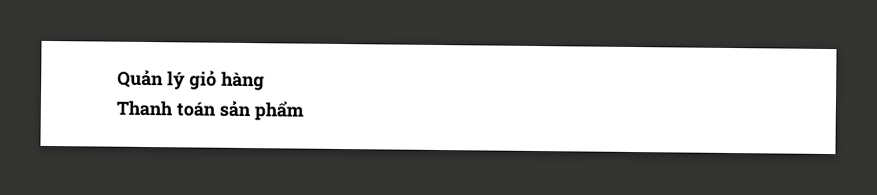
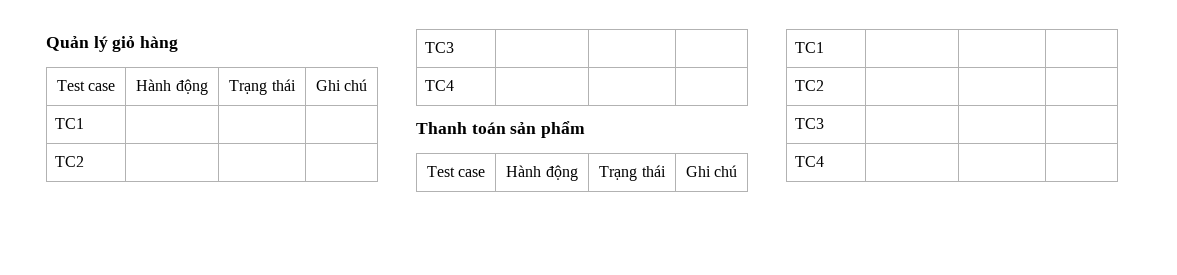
  Quản lý giỏ hàng
+ Test case | Hành động | Trạng thái | Ghi chú
+ TC1 | | |
+ TC2 | | |
+ TC3 | | |
+ TC4 | | |
  Thanh toán sản phẩm
+ Test case | Hành động | Trạng thái | Ghi chú
+ TC1 | | |
+ TC2 | | |
+ TC3 | | |
+ TC4 | | |

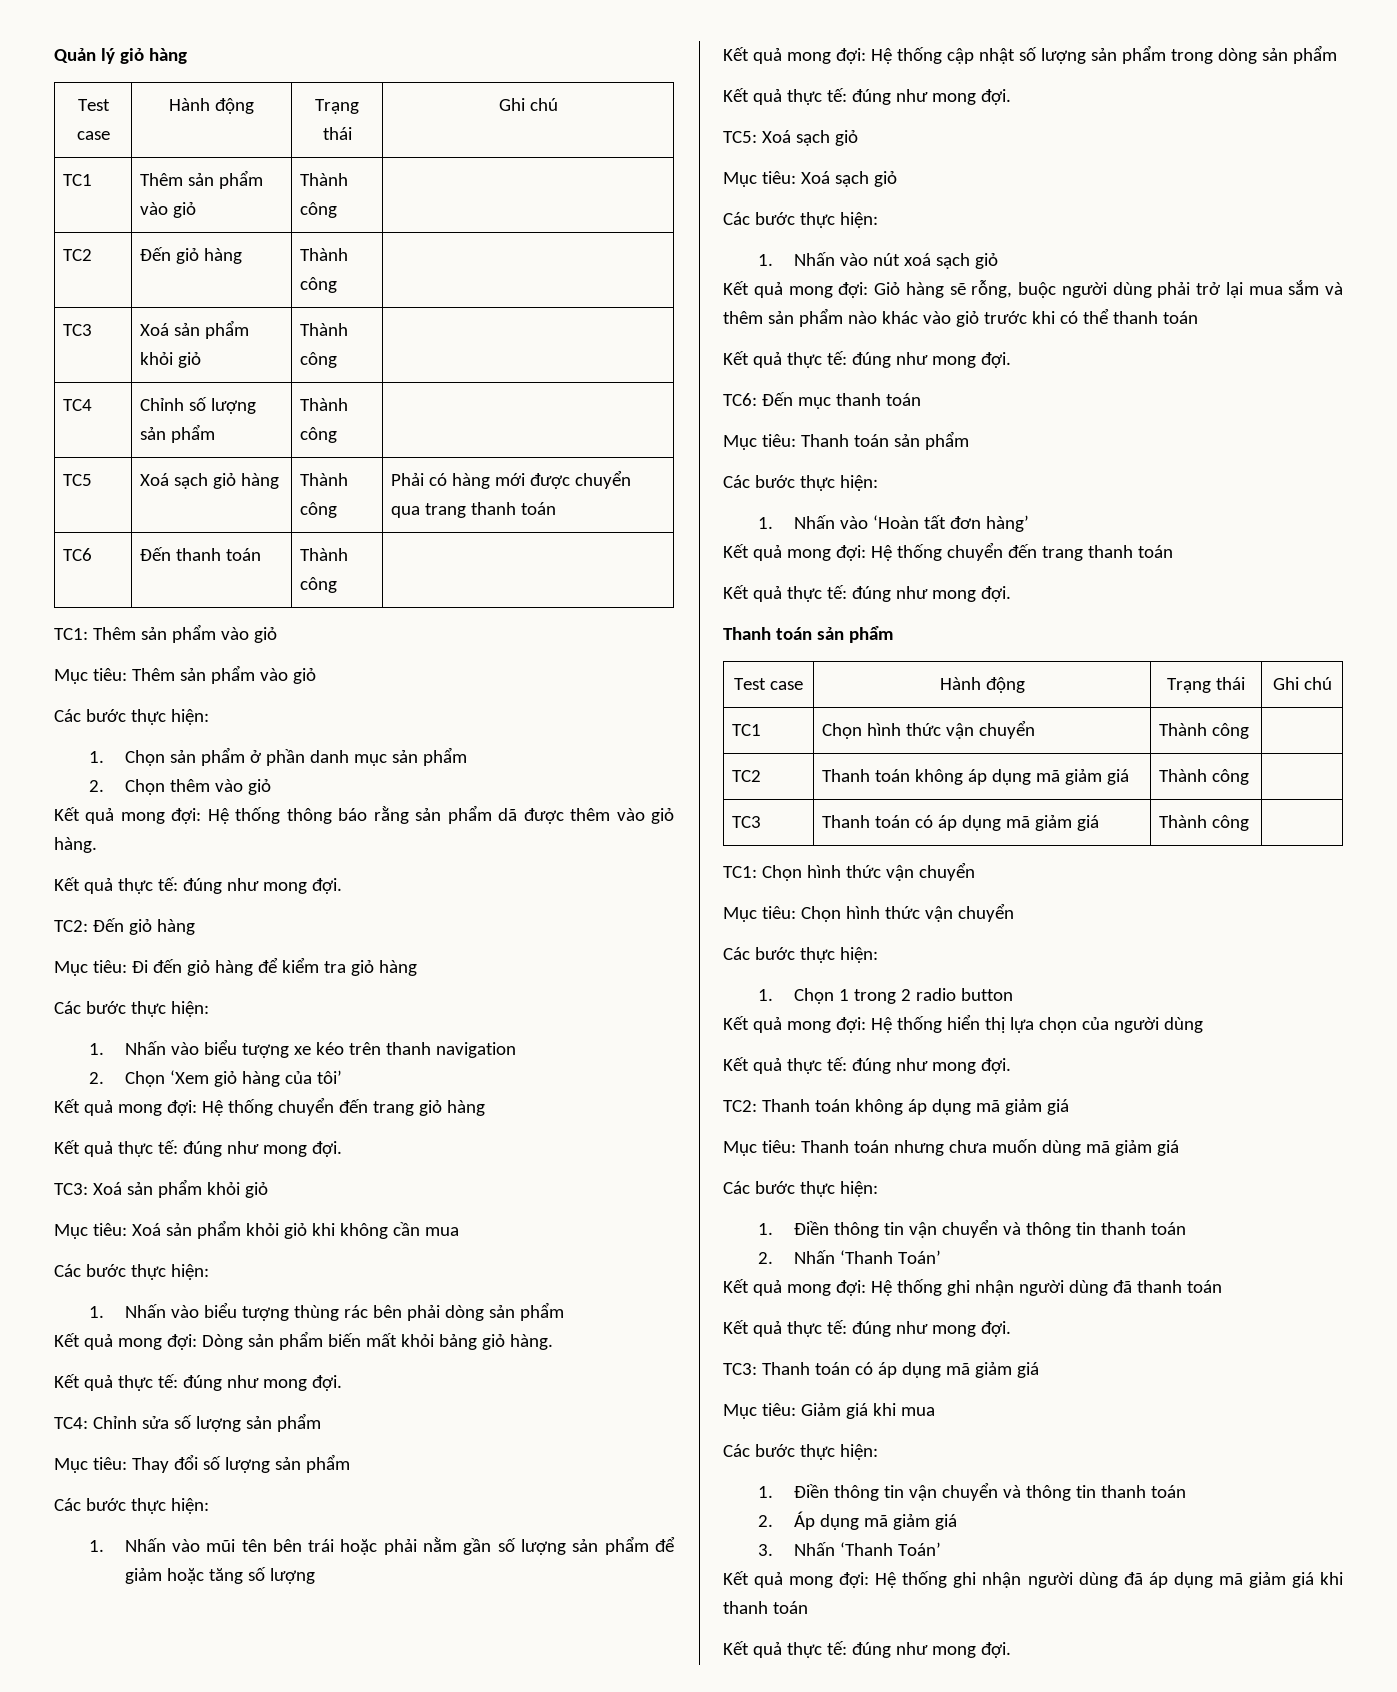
  Quản lý giỏ hàng
  Test case | Hành động | Trạng thái | Ghi chú
- TC1 | | |
- TC2 | | |
- TC3 | | |
- TC4 | | |
+ TC1 | Thêm sản phẩm vào giỏ | Thành công |
+ TC2 | Đến giỏ hàng | Thành công |
+ TC3 | Xoá sản phẩm khỏi giỏ | Thành công |
+ TC4 | Chỉnh số lượng sản phẩm | Thành công |
+ TC5 | Xoá sạch giỏ hàng | Thành công | Phải có hàng mới được chuyển qua trang thanh toán
+ TC6 | Đến thanh toán | Thành công |
+ TC1: Thêm sản phẩm vào giỏ
+ Mục tiêu: Thêm sản phẩm vào giỏ
+ Các bước thực hiện:
+ 1. Chọn sản phẩm ở phần danh mục sản phẩm
+ 2. Chọn thêm vào giỏ
+ Kết quả mong đợi: Hệ thống thông báo rằng sản phẩm dã được thêm vào giỏ hàng.
+ Kết quả thực tế: đúng như mong đợi.
+ TC2: Đến giỏ hàng
+ Mục tiêu: Đi đến giỏ hàng để kiểm tra giỏ hàng
+ Các bước thực hiện:
+ 1. Nhấn vào biểu tượng xe kéo trên thanh navigation
+ 2. Chọn ‘Xem giỏ hàng của tôi’
+ Kết quả mong đợi: Hệ thống chuyển đến trang giỏ hàng
+ Kết quả thực tế: đúng như mong đợi.
+ TC3: Xoá sản phẩm khỏi giỏ
+ Mục tiêu: Xoá sản phẩm khỏi giỏ khi không cần mua
+ Các bước thực hiện:
+ 1. Nhấn vào biểu tượng thùng rác bên phải dòng sản phẩm
+ Kết quả mong đợi: Dòng sản phẩm biến mất khỏi bảng giỏ hàng.
+ Kết quả thực tế: đúng như mong đợi.
+ TC4: Chỉnh sửa số lượng sản phẩm
+ Mục tiêu: Thay đổi số lượng sản phẩm
+ Các bước thực hiện:
+ 1. Nhấn vào mũi tên bên trái hoặc phải nằm gần số lượng sản phẩm để giảm hoặc tăng số lượng
+ Kết quả mong đợi: Hệ thống cập nhật số lượng sản phẩm trong dòng sản phẩm
+ Kết quả thực tế: đúng như mong đợi.
+ TC5: Xoá sạch giỏ
+ Mục tiêu: Xoá sạch giỏ
+ Các bước thực hiện:
+ 1. Nhấn vào nút xoá sạch giỏ
+ Kết quả mong đợi: Giỏ hàng sẽ rỗng, buộc người dùng phải trở lại mua sắm và thêm sản phẩm nào khác vào giỏ trước khi có thể thanh toán
+ Kết quả thực tế: đúng như mong đợi.
+ TC6: Đến mục thanh toán
+ Mục tiêu: Thanh toán sản phẩm
+ Các bước thực hiện:
+ 1. Nhấn vào ‘Hoàn tất đơn hàng’
+ Kết quả mong đợi: Hệ thống chuyển đến trang thanh toán
+ Kết quả thực tế: đúng như mong đợi.
  Thanh toán sản phẩm
  Test case | Hành động | Trạng thái | Ghi chú
- TC1 | | |
- TC2 | | |
- TC3 | | |
- TC4 | | |
+ TC1 | Chọn hình thức vận chuyển | Thành công |
+ TC2 | Thanh toán không áp dụng mã giảm giá | Thành công |
+ TC3 | Thanh toán có áp dụng mã giảm giá | Thành công |
+ TC1: Chọn hình thức vận chuyển
+ Mục tiêu: Chọn hình thức vận chuyển
+ Các bước thực hiện:
+ 1. Chọn 1 trong 2 radio button
+ Kết quả mong đợi: Hệ thống hiển thị lựa chọn của người dùng
+ Kết quả thực tế: đúng như mong đợi.
+ TC2: Thanh toán không áp dụng mã giảm giá
+ Mục tiêu: Thanh toán nhưng chưa muốn dùng mã giảm giá
+ Các bước thực hiện:
+ 1. Điền thông tin vận chuyển và thông tin thanh toán
+ 2. Nhấn ‘Thanh Toán’
+ Kết quả mong đợi: Hệ thống ghi nhận người dùng đã thanh toán
+ Kết quả thực tế: đúng như mong đợi.
+ TC3: Thanh toán có áp dụng mã giảm giá
+ Mục tiêu: Giảm giá khi mua
+ Các bước thực hiện:
+ 1. Điền thông tin vận chuyển và thông tin thanh toán
+ 2. Áp dụng mã giảm giá
+ 3. Nhấn ‘Thanh Toán’
+ Kết quả mong đợi: Hệ thống ghi nhận người dùng đã áp dụng mã giảm giá khi thanh toán
+ Kết quả thực tế: đúng như mong đợi.

